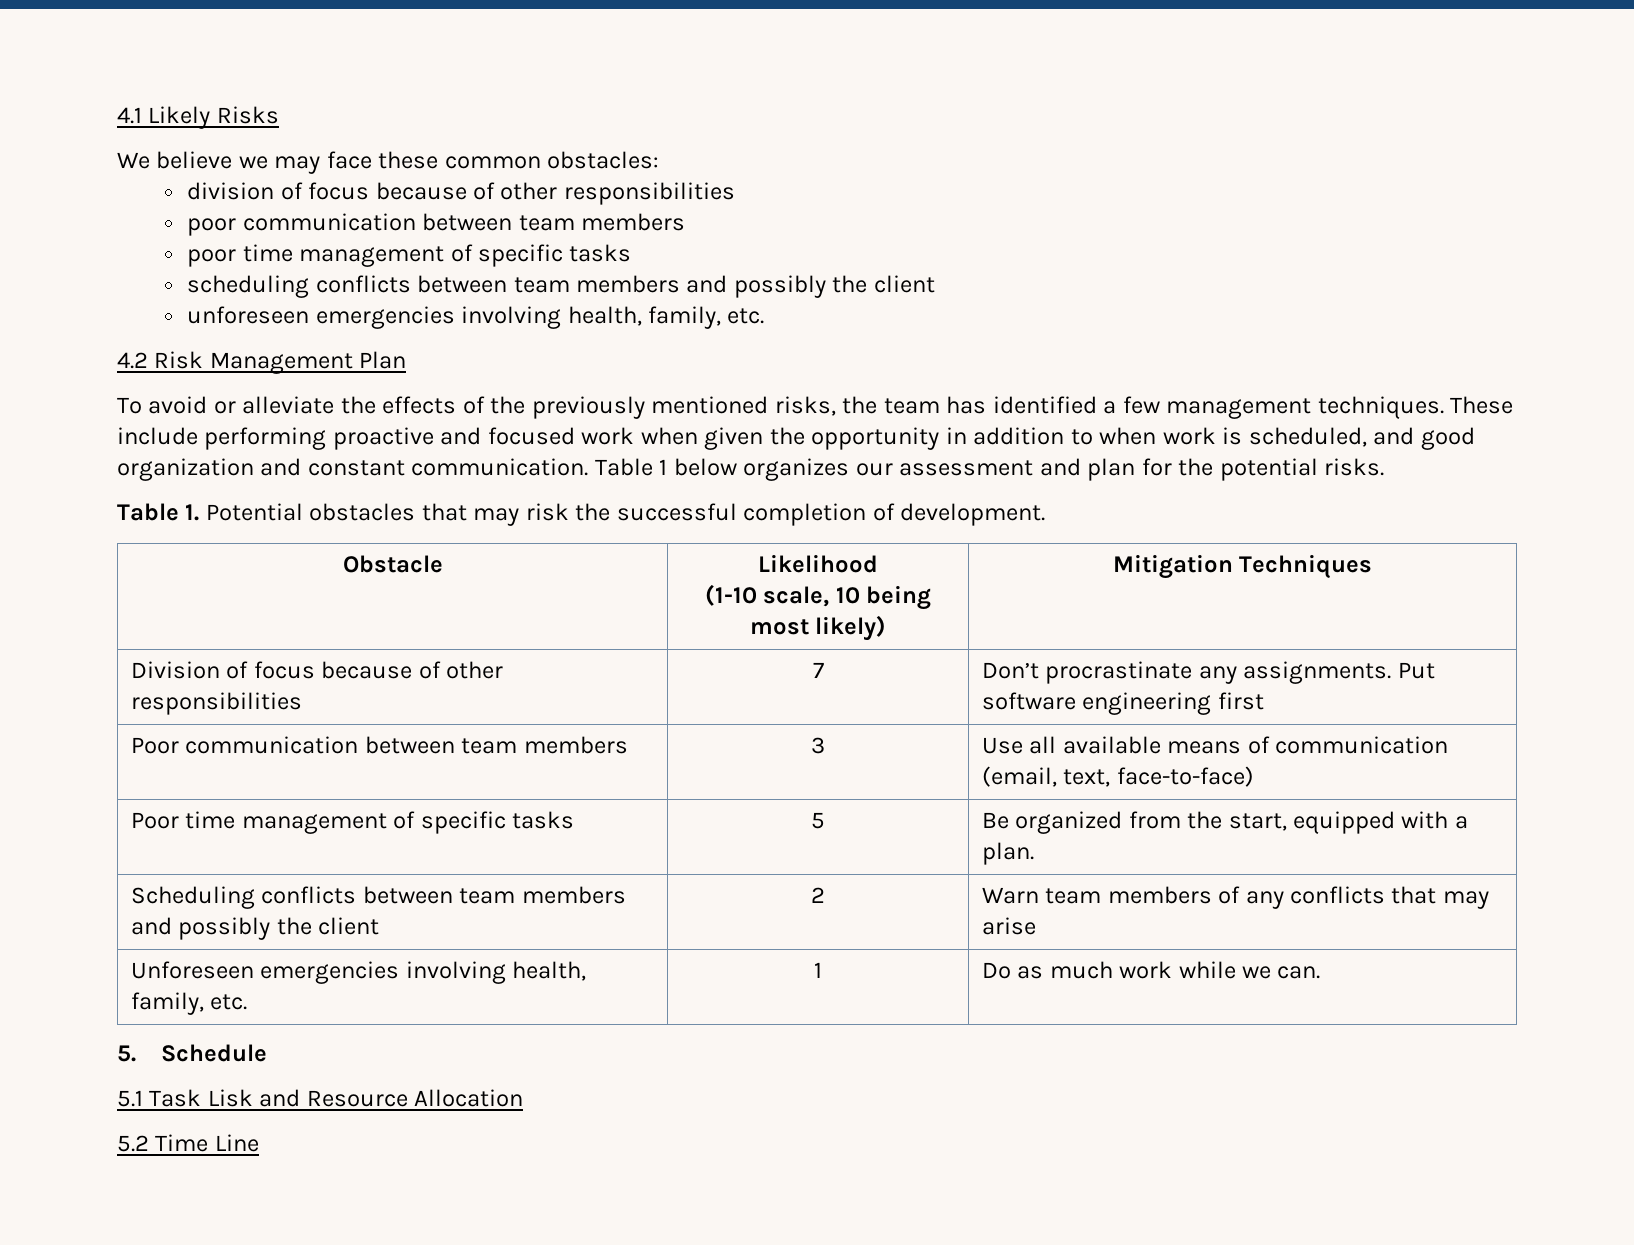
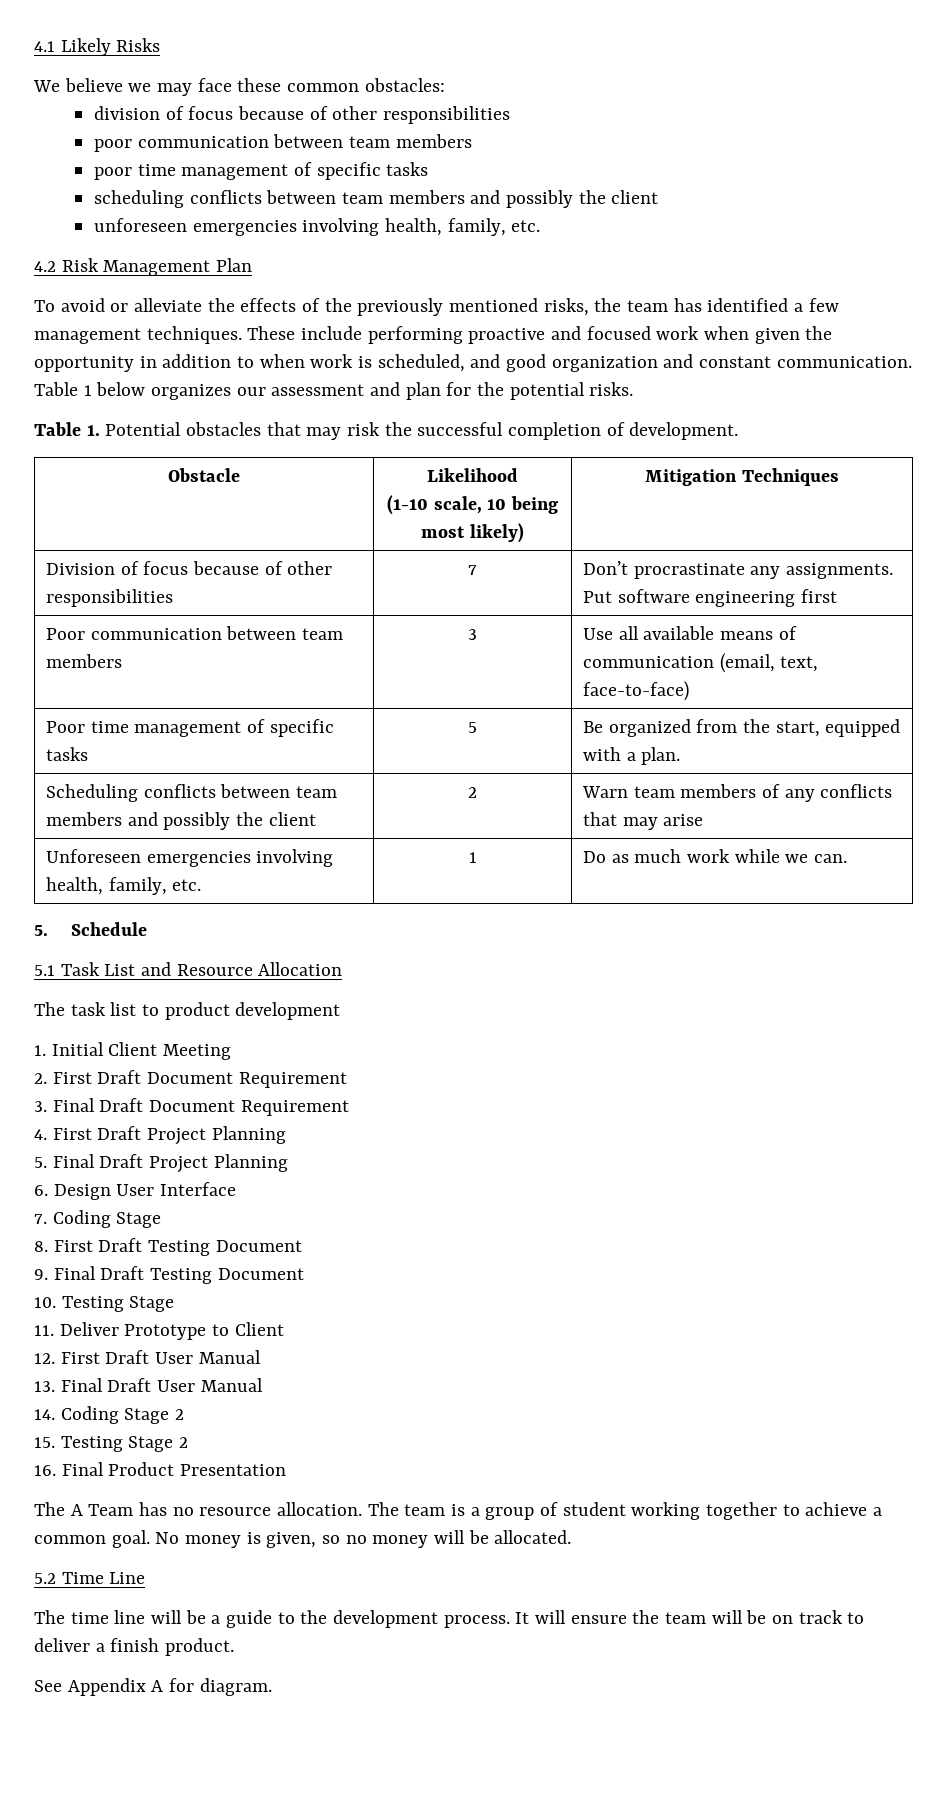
- 5.1 Task Lisk and Resource Allocation
+ 5.1 Task List and Resource Allocation
+ The task list to product development
+ 1. Initial Client Meeting
+ 2. First Draft Document Requirement
+ 3. Final Draft Document Requirement
+ 4. First Draft Project Planning
+ 5. Final Draft Project Planning
+ 6. Design User Interface
+ 7. Coding Stage
+ 8. First Draft Testing Document
+ 9. Final Draft Testing Document
+ 10. Testing Stage
+ 11. Deliver Prototype to Client
+ 12. First Draft User Manual
+ 13. Final Draft User Manual
+ 14. Coding Stage 2
+ 15. Testing Stage 2
+ 16. Final Product Presentation
+ The A Team has no resource allocation. The team is a group of student working together to achieve a common goal. No money is given, so no money will be allocated.
  5.2 Time Line
+ The time line will be a guide to the development process. It will ensure the team will be on track to deliver a finish product.
+ See Appendix A for diagram.

